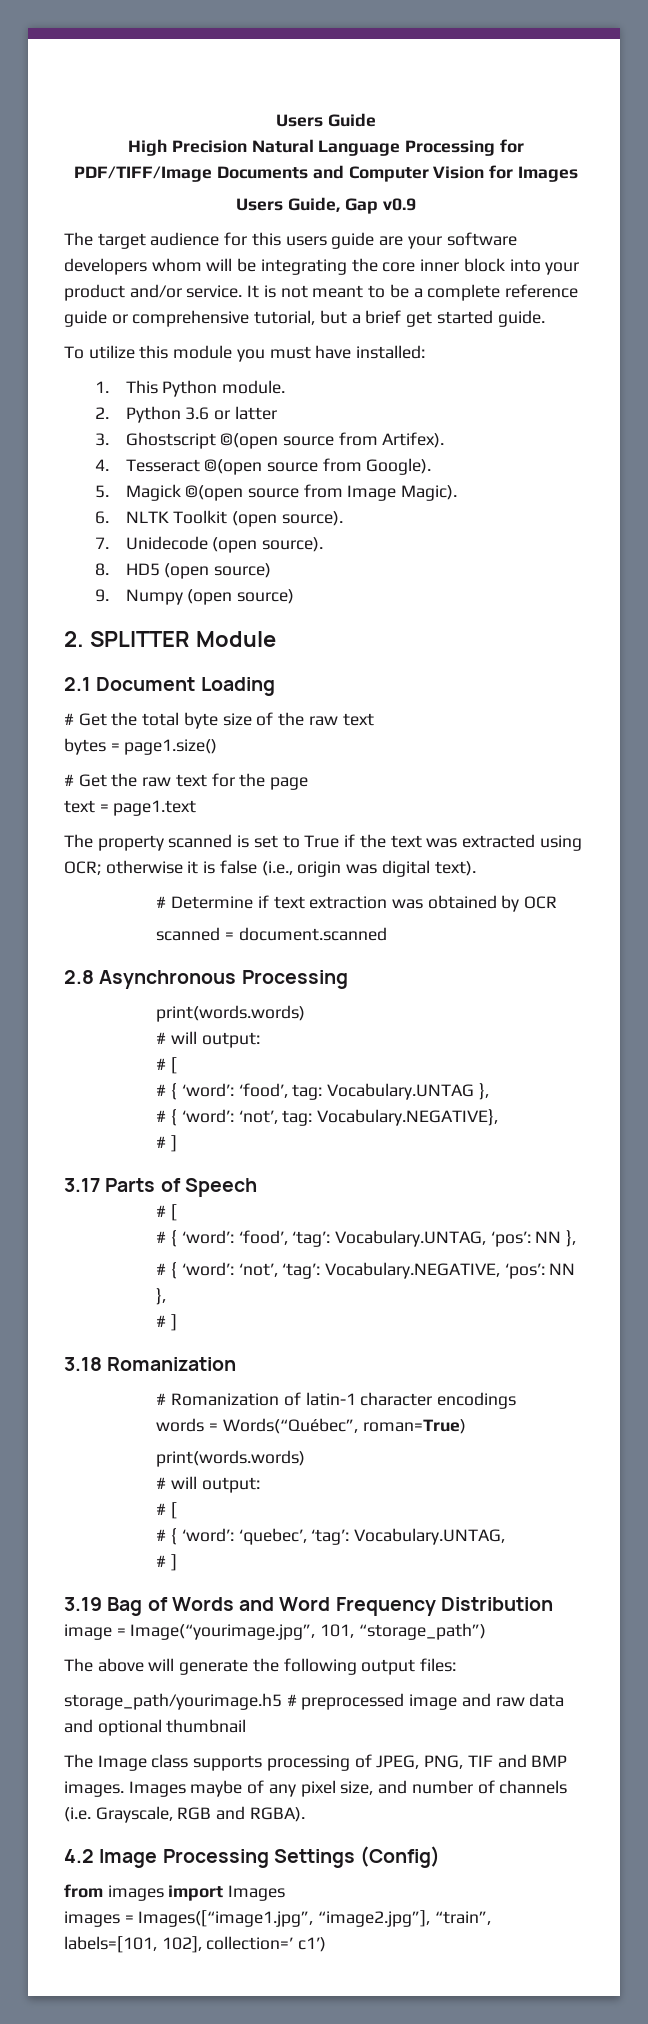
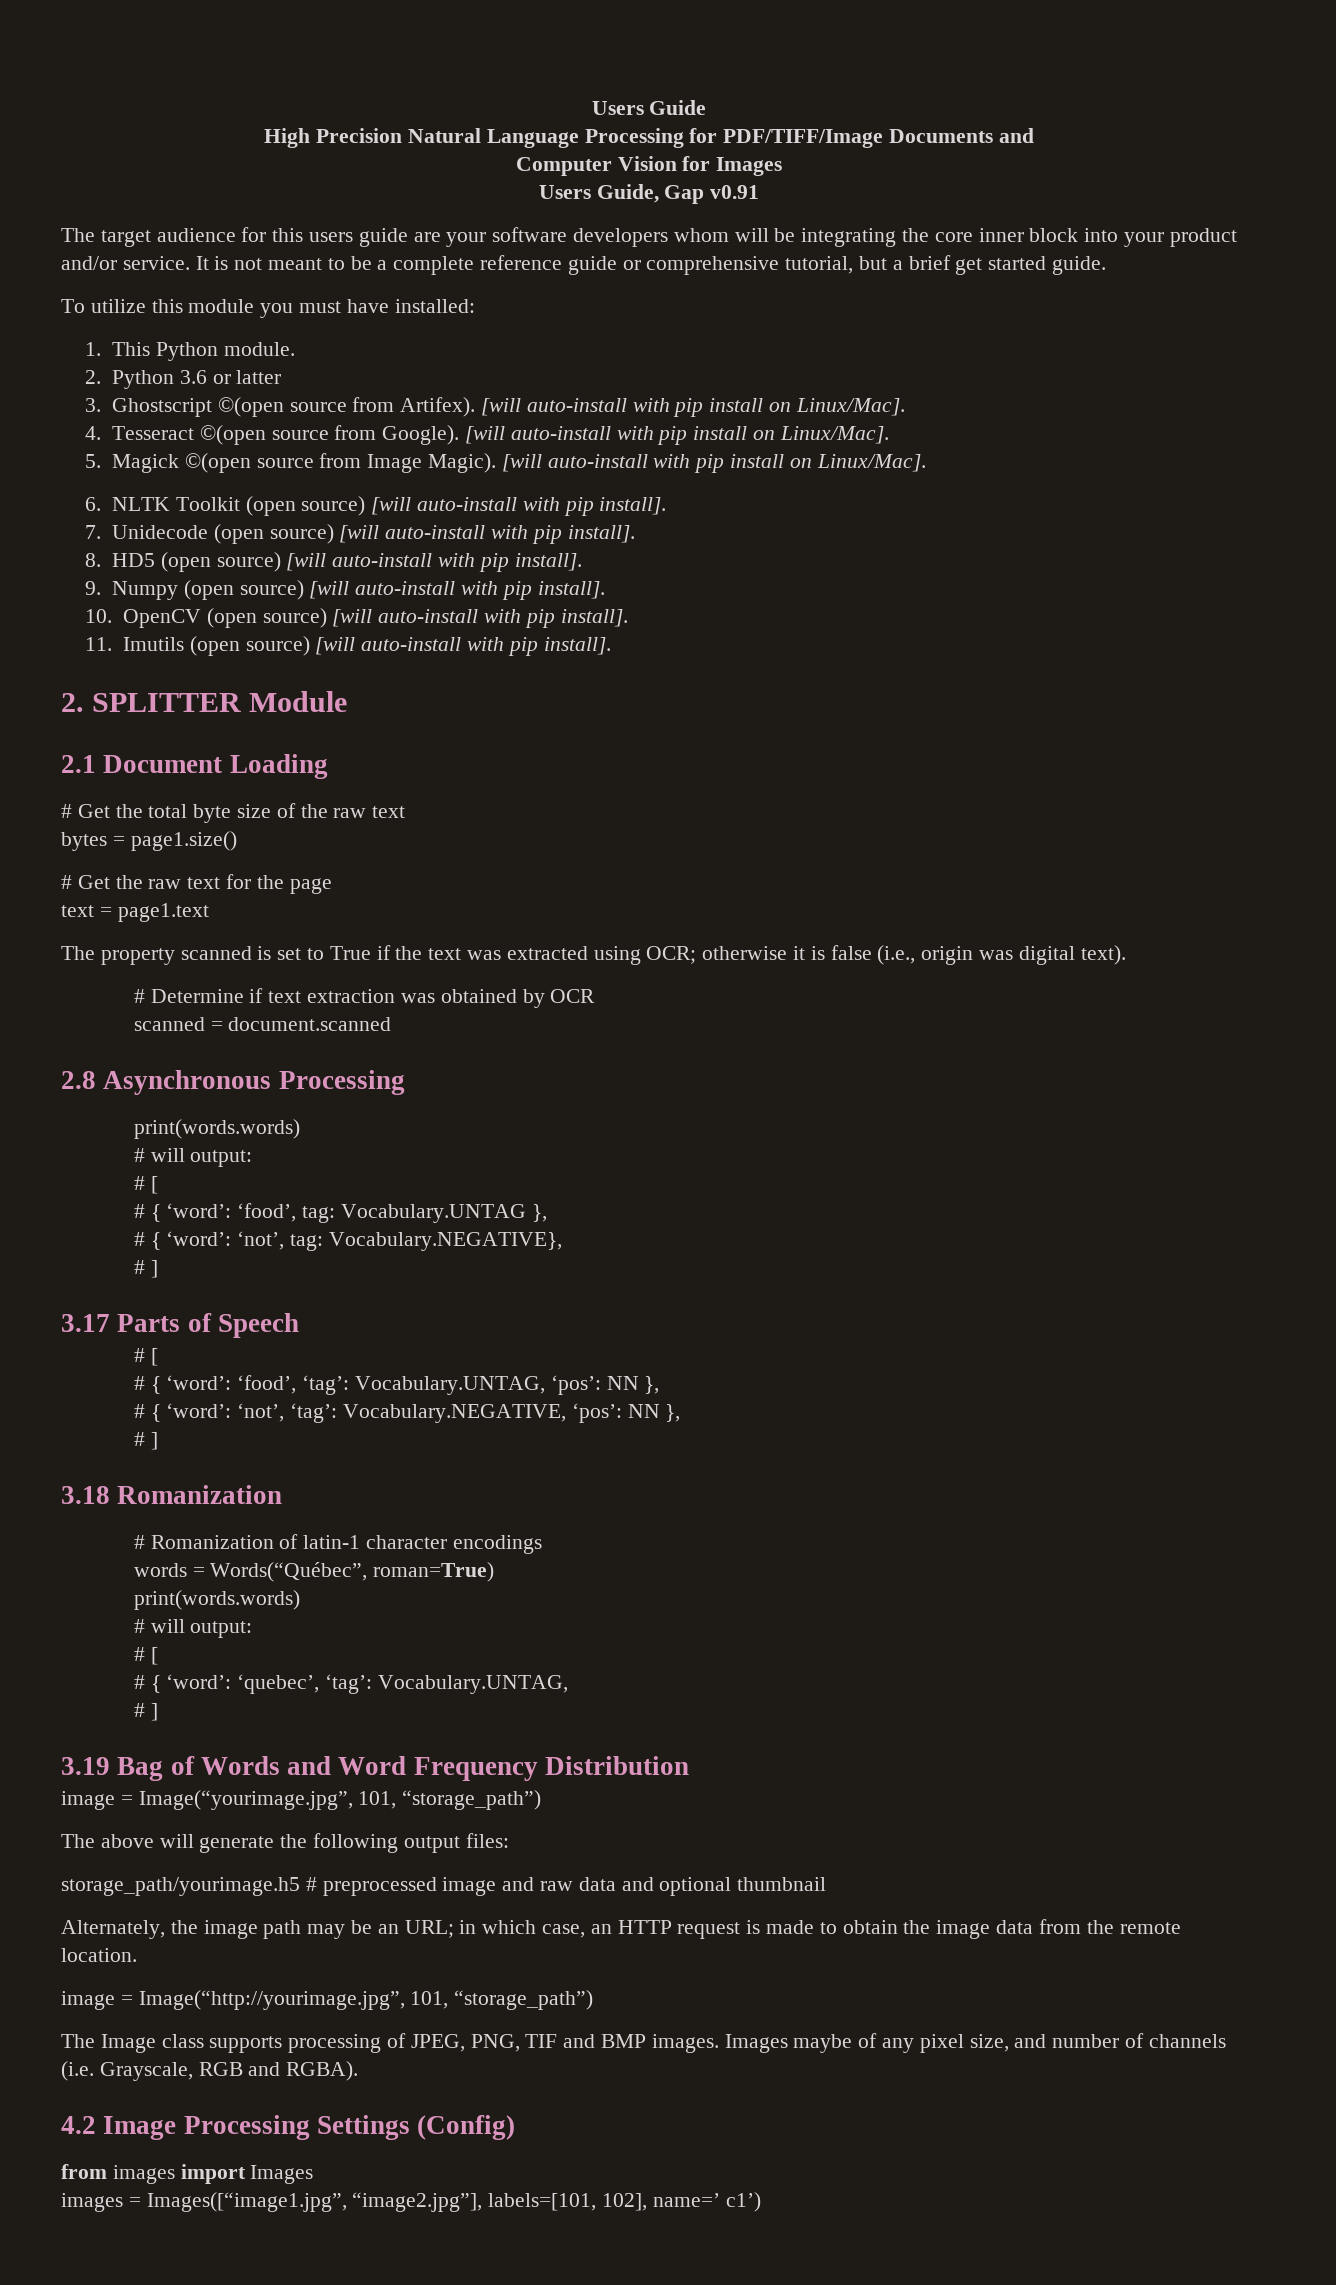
- High Precision Natural Language Processing for PDF/TIFF/Image Documents and Computer Vision for Images
+ High Precision Natural Language Processing for PDF/TIFF/Image Documents and
+ Computer Vision for Images
- Users Guide, Gap v0.9
+ Users Guide, Gap v0.91
- 3. Ghostscript ©(open source from Artifex).
+ 3. Ghostscript ©(open source from Artifex). [will auto-install with pip install on Linux/Mac].
- 4. Tesseract ©(open source from Google).
+ 4. Tesseract ©(open source from Google). [will auto-install with pip install on Linux/Mac].
- 5. Magick ©(open source from Image Magic).
- 6. NLTK Toolkit (open source).
- 7. Unidecode (open source).
+ 5. Magick ©(open source from Image Magic). [will auto-install with pip install on Linux/Mac].
+ 6. NLTK Toolkit (open source) [will auto-install with pip install].
+ 7. Unidecode (open source) [will auto-install with pip install].
- 8. HD5 (open source)
+ 8. HD5 (open source) [will auto-install with pip install].
- 9. Numpy (open source)
+ 9. Numpy (open source) [will auto-install with pip install].
+ 10. OpenCV (open source) [will auto-install with pip install].
+ 11. Imutils (open source) [will auto-install with pip install].
+ Alternately, the image path may be an URL; in which case, an HTTP request is made to obtain the image data from the remote location.
+ image = Image(“http://yourimage.jpg”, 101, “storage_path”)
- images = Images([“image1.jpg”, “image2.jpg”], “train”, labels=[101, 102], collection=’ c1’)
+ images = Images([“image1.jpg”, “image2.jpg”], labels=[101, 102], name=’ c1’)

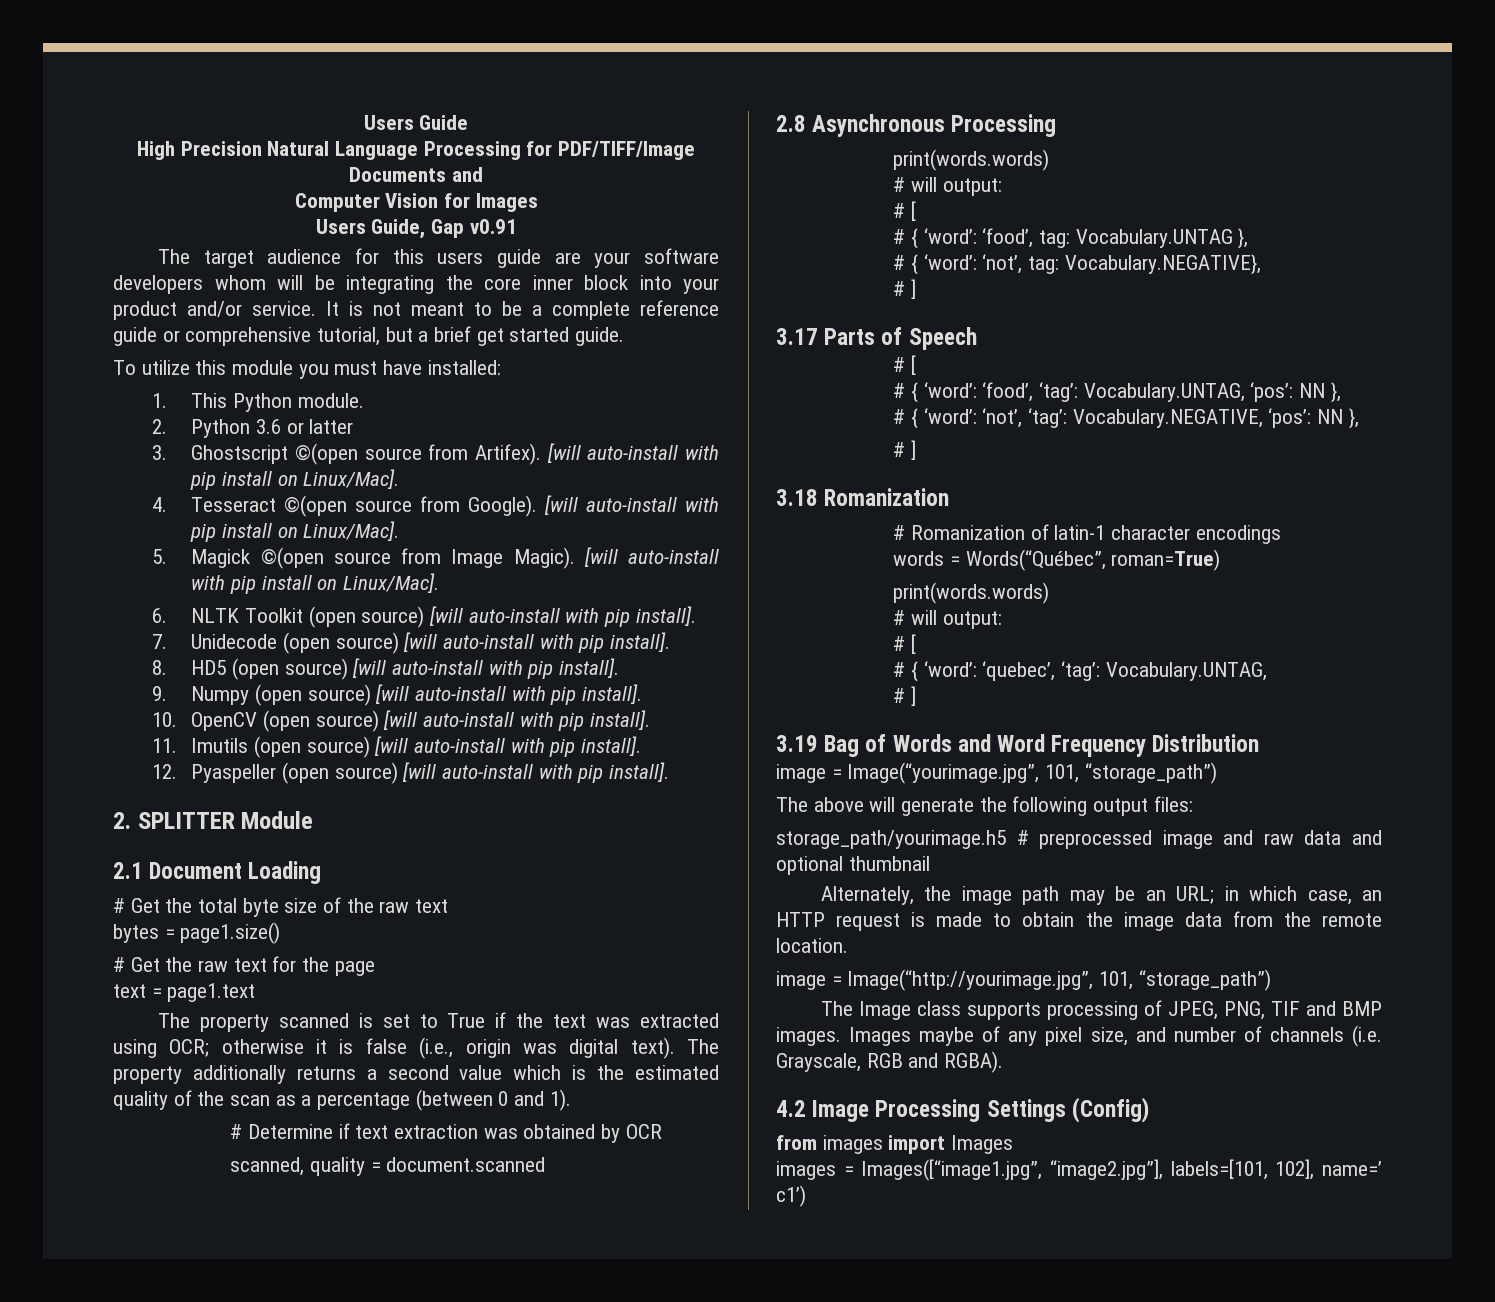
+ 12. Pyaspeller (open source) [will auto-install with pip install].
+ The property additionally returns a second value which is the estimated quality of the scan as a percentage (between 0 and 1).
- scanned = document.scanned
+ scanned, quality = document.scanned

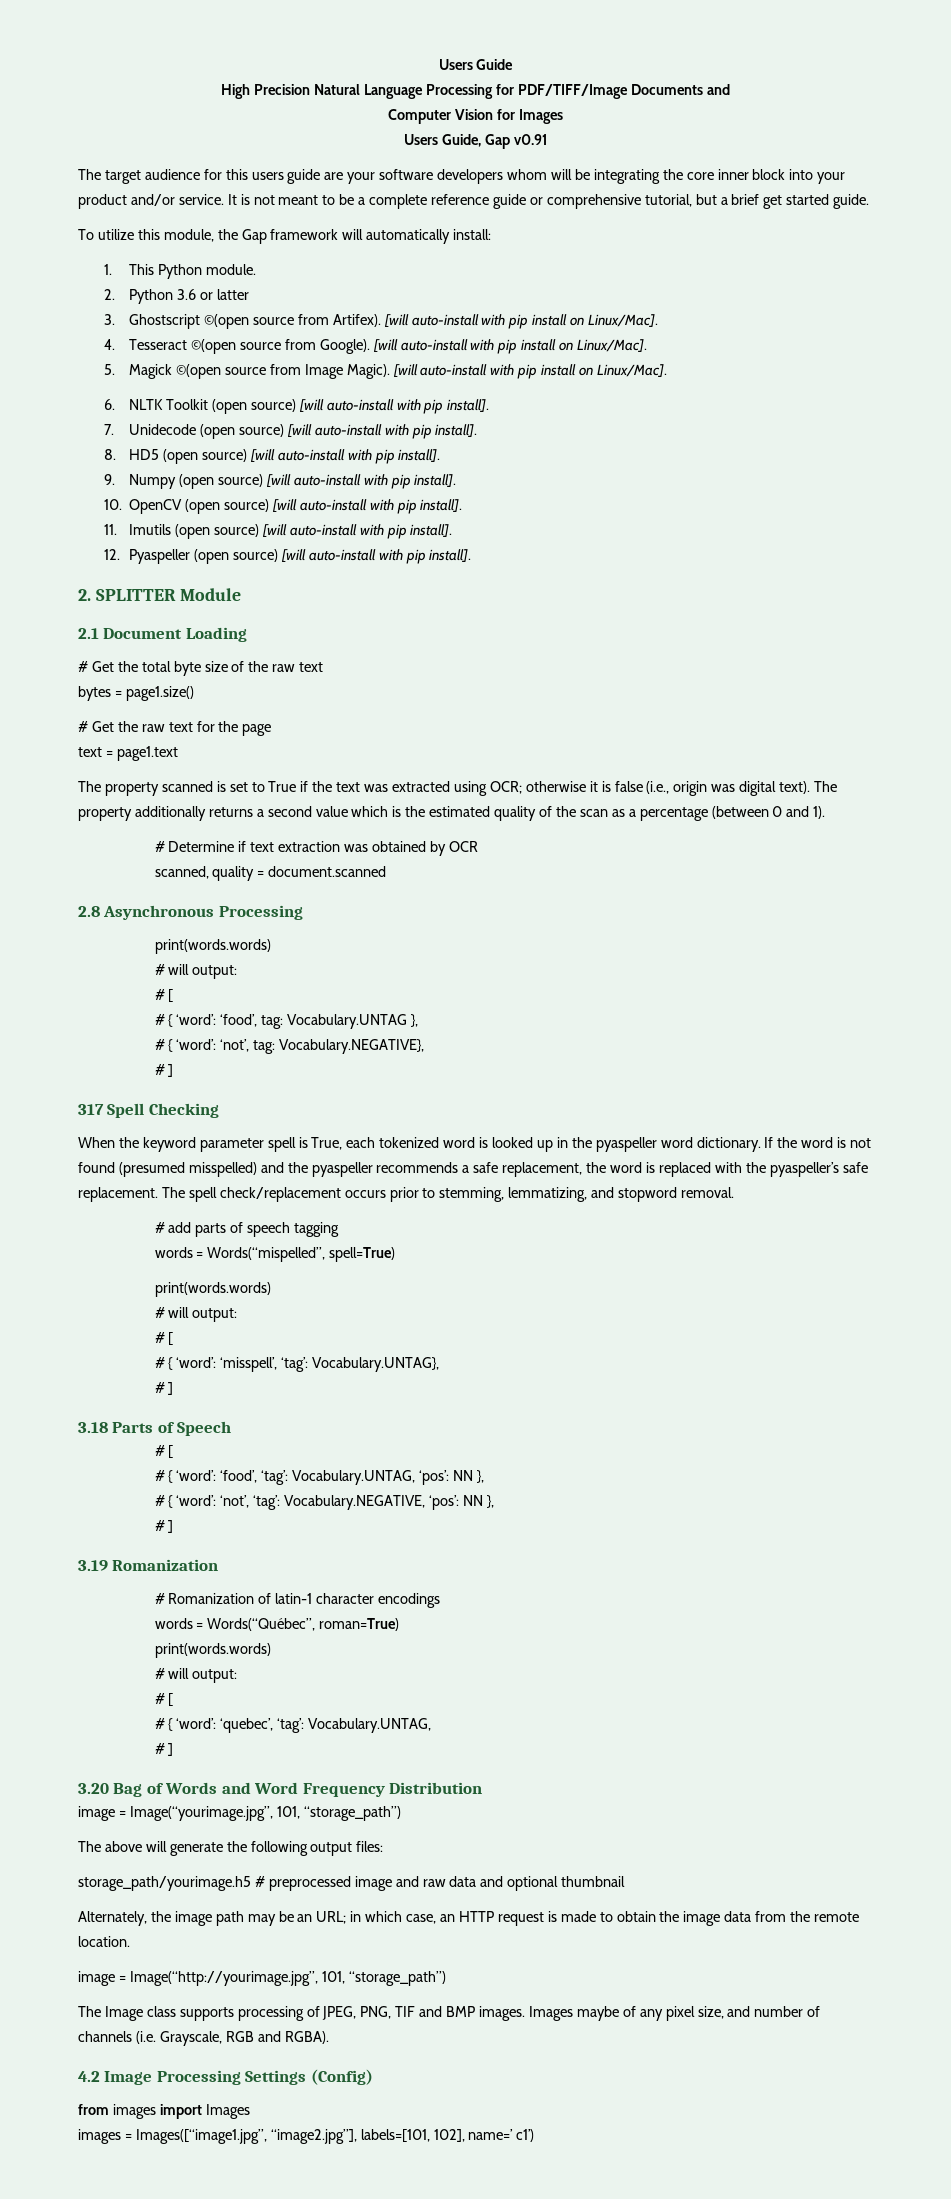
- To utilize this module you must have installed:
+ To utilize this module, the Gap framework will automatically install:
- 3.17 Parts of Speech
+ 317 Spell Checking
+ When the keyword parameter spell is True, each tokenized word is looked up in the pyaspeller word dictionary. If the word is not found (presumed misspelled) and the pyaspeller recommends a safe replacement, the word is replaced with the pyaspeller’s safe replacement. The spell check/replacement occurs prior to stemming, lemmatizing, and stopword removal.
+ # add parts of speech tagging
+ words = Words(“mispelled”, spell=True)
+ print(words.words)
+ # will output:
+ # [
+ # { ‘word’: ‘misspell’, ‘tag’: Vocabulary.UNTAG},
+ # ]
+ 3.18 Parts of Speech
- 3.18 Romanization
+ 3.19 Romanization
- 3.19 Bag of Words and Word Frequency Distribution
+ 3.20 Bag of Words and Word Frequency Distribution

